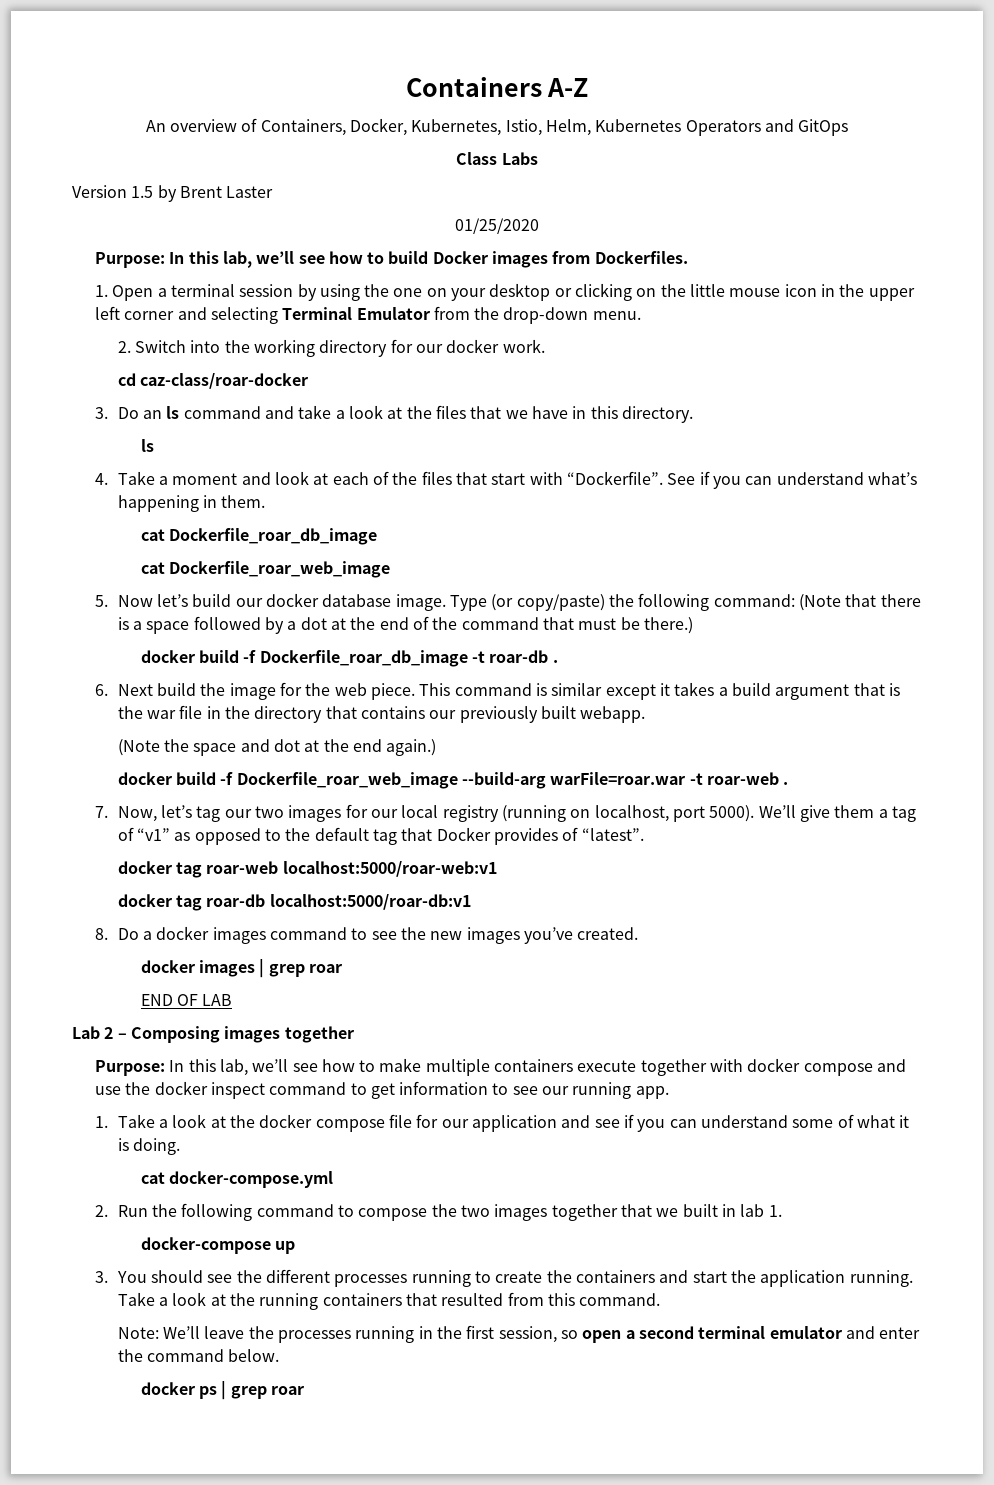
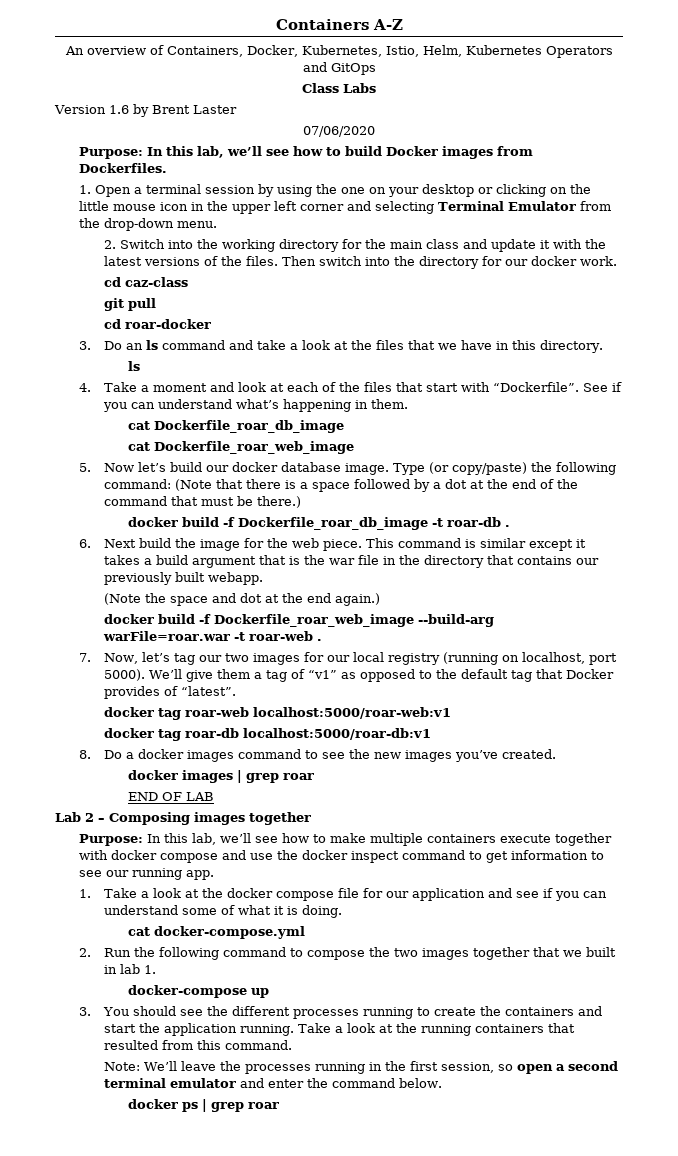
- Version 1.5 by Brent Laster
+ Version 1.6 by Brent Laster
- 01/25/2020
+ 07/06/2020
- 2. Switch into the working directory for our docker work.
+ 2. Switch into the working directory for the main class and update it with the latest versions of the files. Then switch into the directory for our docker work.
- cd caz-class/roar-docker
+ cd caz-class
+ git pull
+ cd roar-docker

